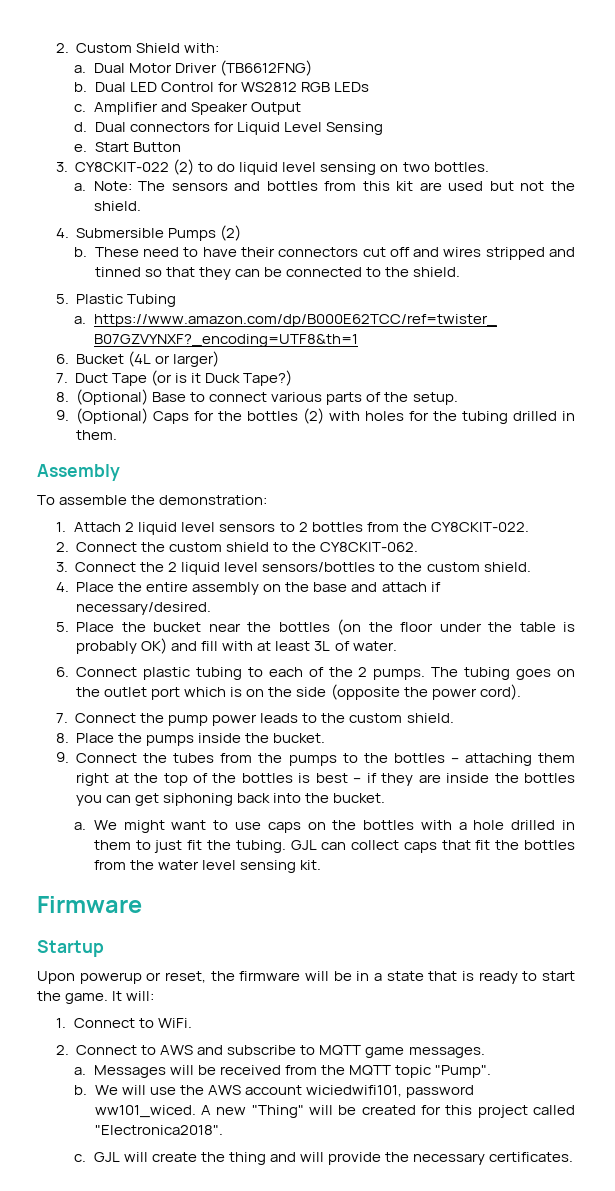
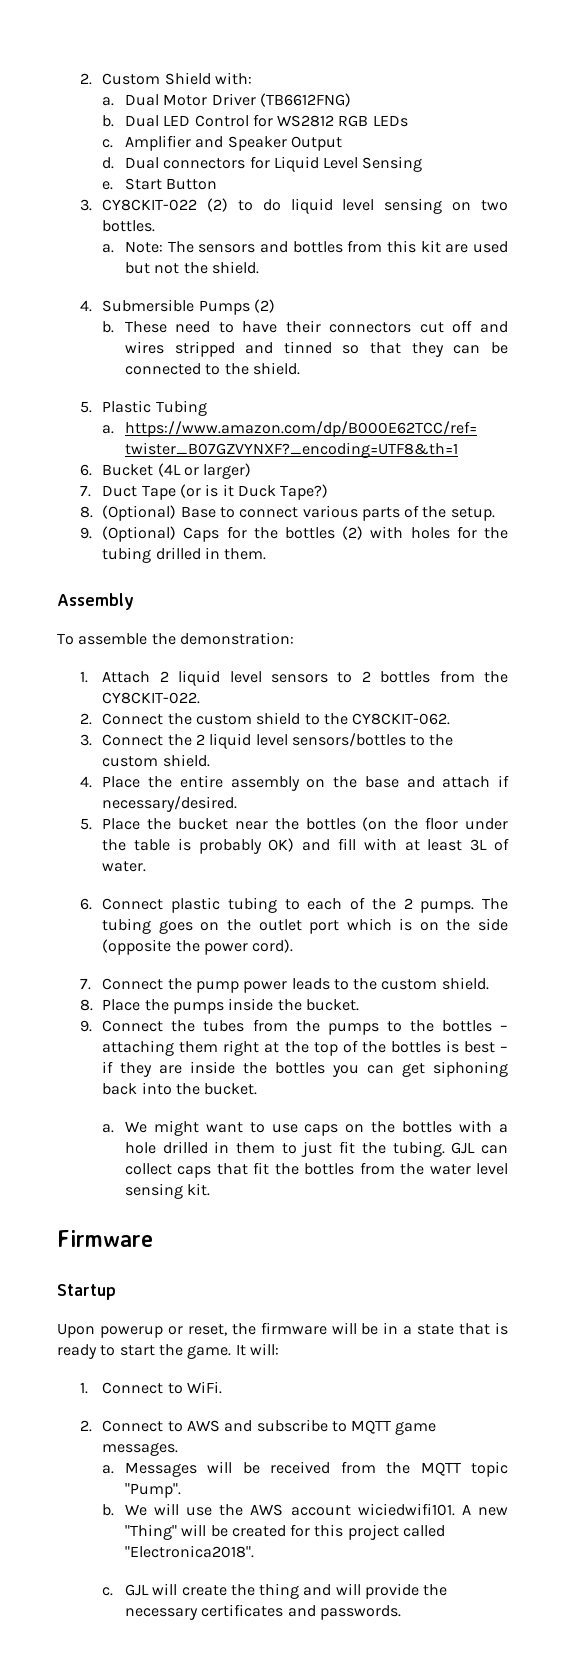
- We will use the AWS account wiciedwifi101, password ww101_wiced.
+ We will use the AWS account wiciedwifi101.
- GJL will create the thing and will provide the necessary certificates.
+ GJL will create the thing and will provide the necessary certificates and passwords.

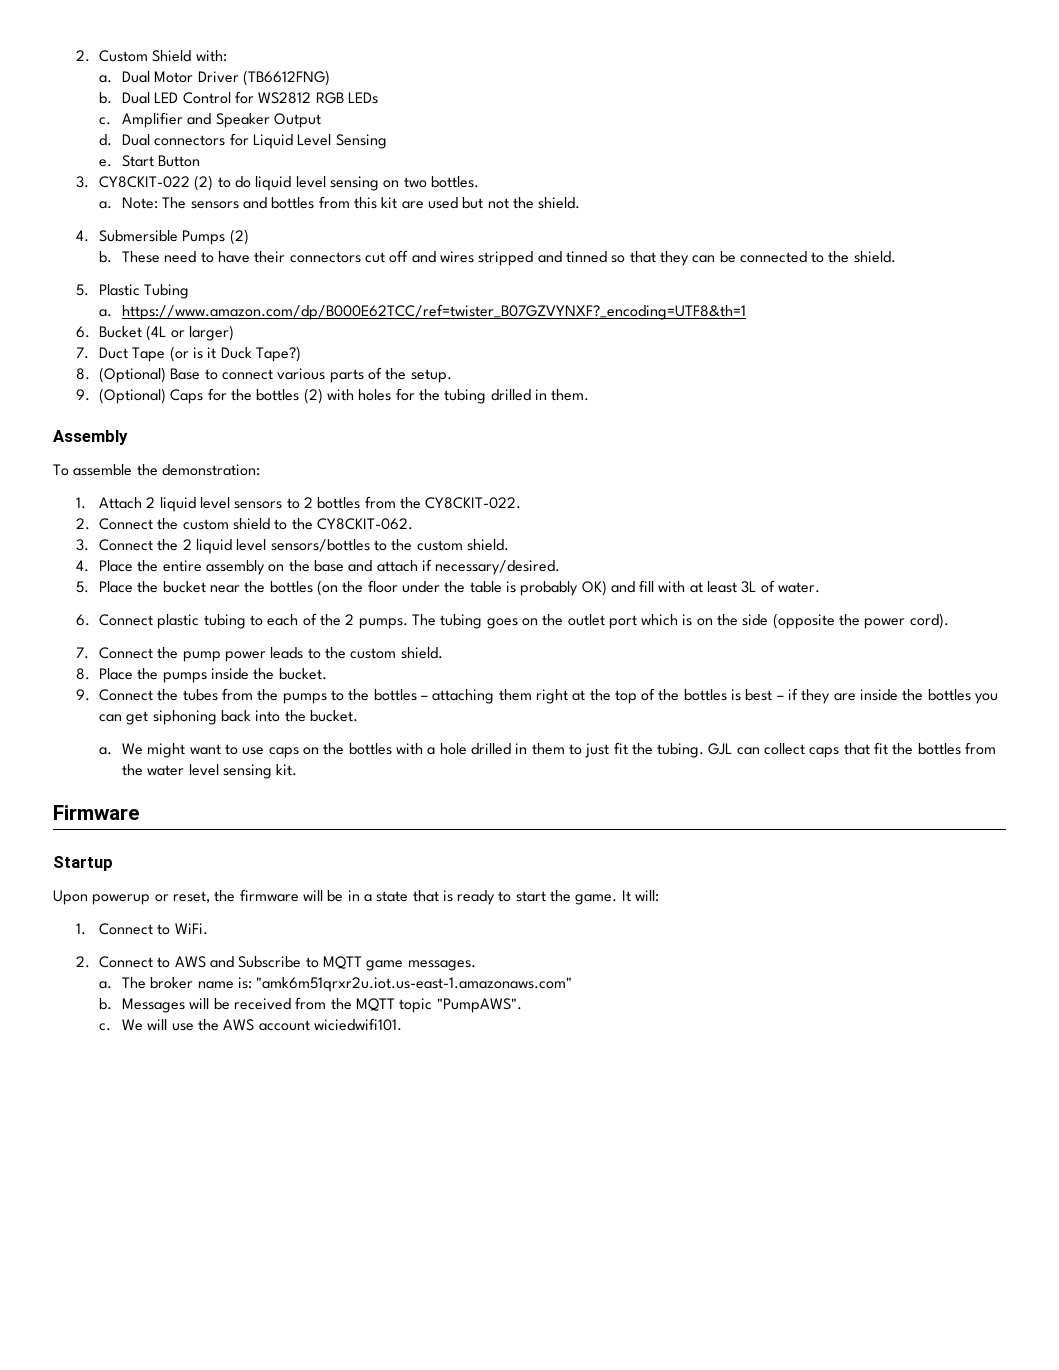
- 2. Connect to AWS and subscribe to MQTT game messages.
+ 2. Connect to AWS and Subscribe to MQTT game messages.
+ The broker name is: "amk6m51qrxr2u.iot.us-east-1.amazonaws.com"
+ b.
- Messages will be received from the MQTT topic "Pump".
- b.
+ Messages will be received from the MQTT topic "PumpAWS".
+ c.
- A new "Thing" will be created for this project called "Electronica2018".
- c. GJL will create the thing and will provide the necessary certificates and passwords.

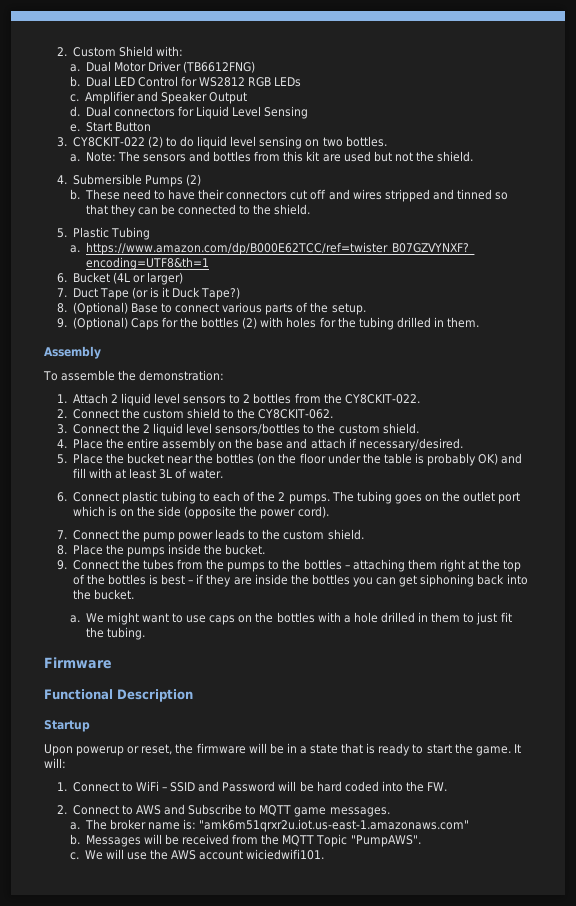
- GJL can collect caps that fit the bottles from the water level sensing kit.
+ Functional Description
- 1. Connect to WiFi.
+ 1. Connect to WiFi – SSID and Password will be hard coded into the FW.
- Messages will be received from the MQTT topic "PumpAWS".
+ Messages will be received from the MQTT Topic "PumpAWS".

